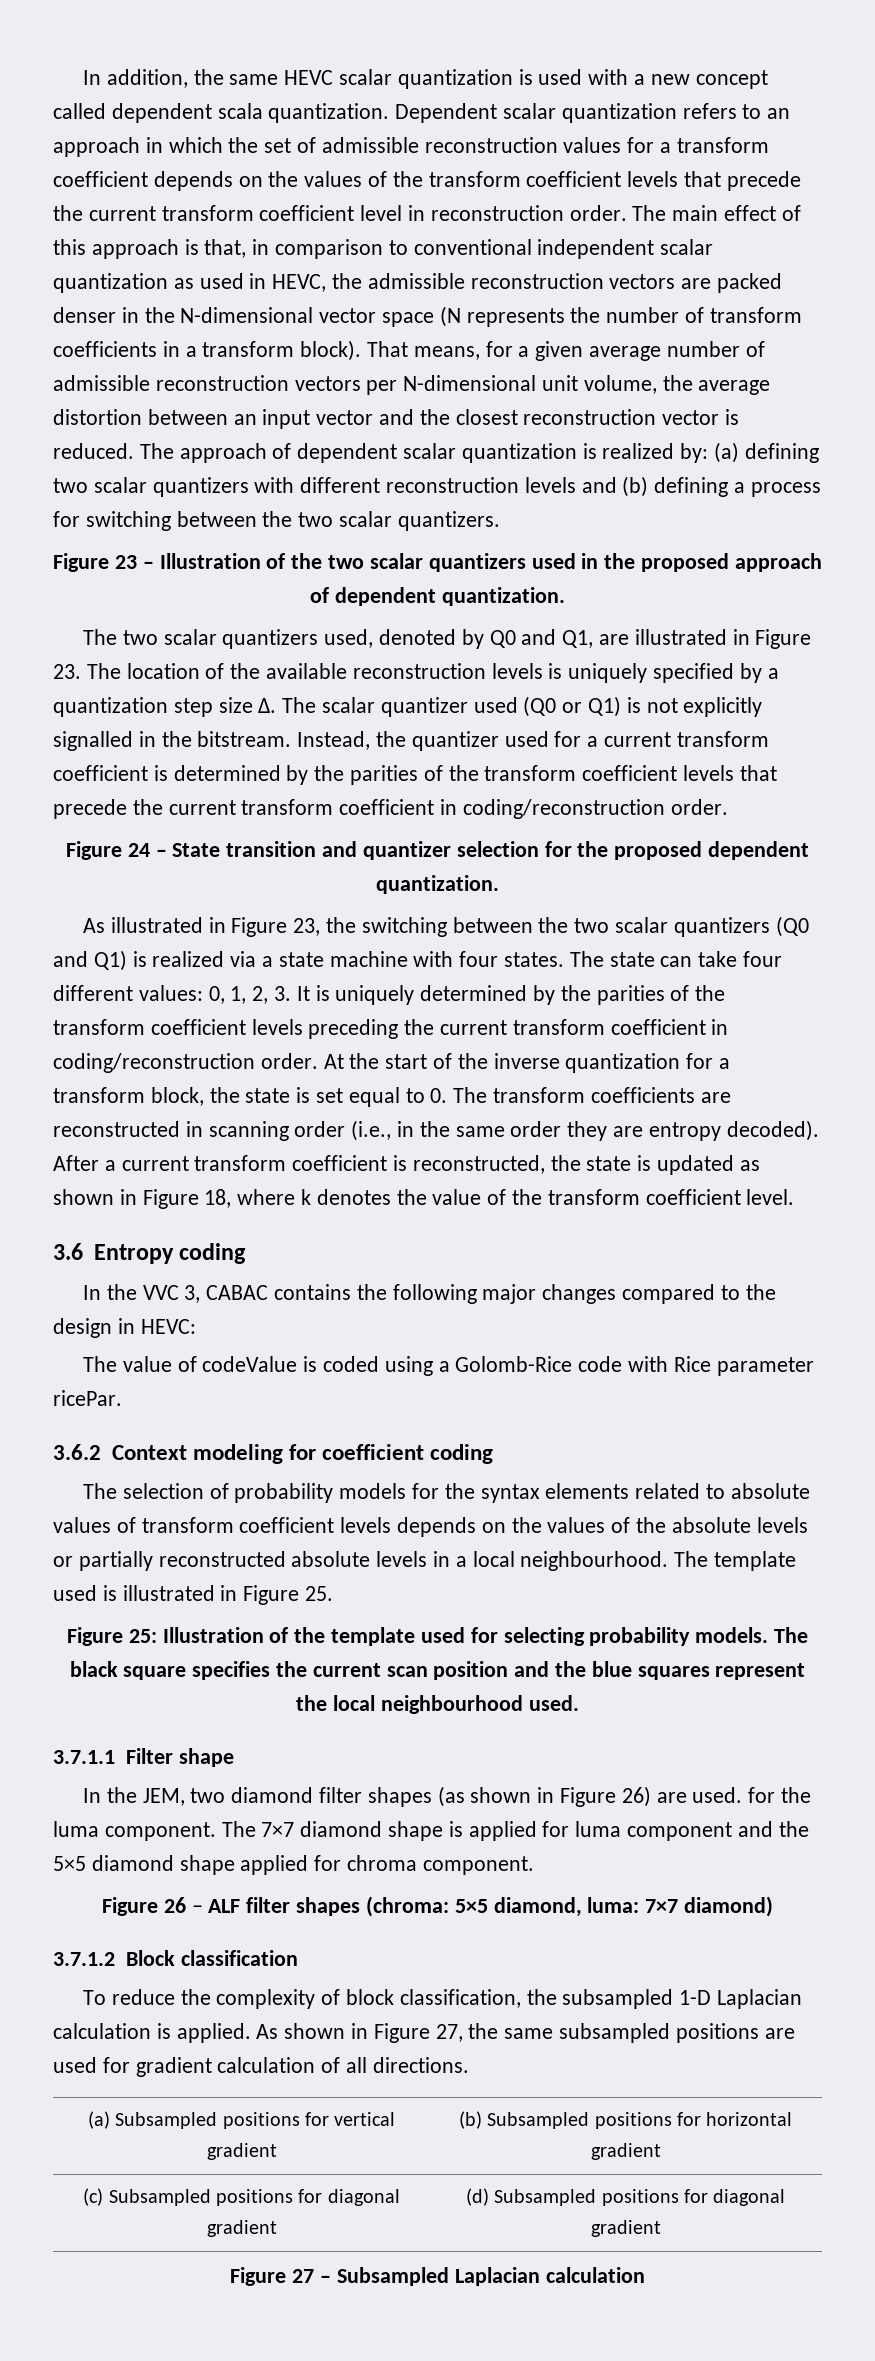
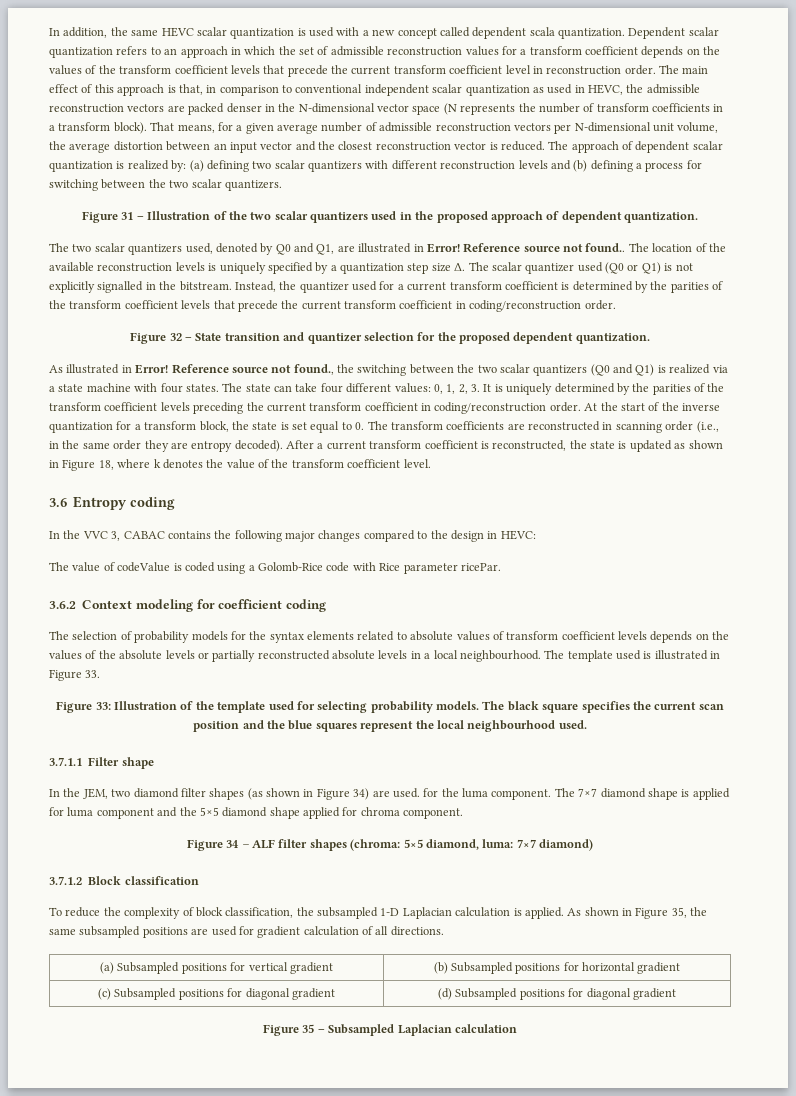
- Figure 23 – Illustration of the two scalar quantizers used in the proposed approach of dependent quantization.
+ Figure 31 – Illustration of the two scalar quantizers used in the proposed approach of dependent quantization.
- The two scalar quantizers used, denoted by Q0 and Q1, are illustrated in Figure 23. The location of the available reconstruction levels is uniquely specified by a quantization step size Δ. The scalar quantizer used (Q0 or Q1) is not explicitly signalled in the bitstream.
+ The two scalar quantizers used, denoted by Q0 and Q1, are illustrated in Error! Reference source not found.. The location of the available reconstruction levels is uniquely specified by a quantization step size Δ. The scalar quantizer used (Q0 or Q1) is not explicitly signalled in the bitstream.
- Figure 24 – State transition and quantizer selection for the proposed dependent quantization.
+ Figure 32 – State transition and quantizer selection for the proposed dependent quantization.
- As illustrated in Figure 23, the switching between the two scalar quantizers (Q0 and Q1) is realized via a state machine with four states.
+ As illustrated in Error! Reference source not found., the switching between the two scalar quantizers (Q0 and Q1) is realized via a state machine with four states.
- The template used is illustrated in Figure 25.
- Figure 25: Illustration of the template used for selecting probability models.
+ The template used is illustrated in Figure 33.
+ Figure 33: Illustration of the template used for selecting probability models.
- In the JEM, two diamond filter shapes (as shown in Figure 26) are used. for the luma component.
+ In the JEM, two diamond filter shapes (as shown in Figure 34) are used. for the luma component.
- Figure 26 – ALF filter shapes (chroma: 5×5 diamond, luma: 7×7 diamond)
+ Figure 34 – ALF filter shapes (chroma: 5×5 diamond, luma: 7×7 diamond)
- As shown in Figure 27, the same subsampled positions are used for gradient calculation of all directions.
+ As shown in Figure 35, the same subsampled positions are used for gradient calculation of all directions.
- Figure 27 – Subsampled Laplacian calculation
+ Figure 35 – Subsampled Laplacian calculation

